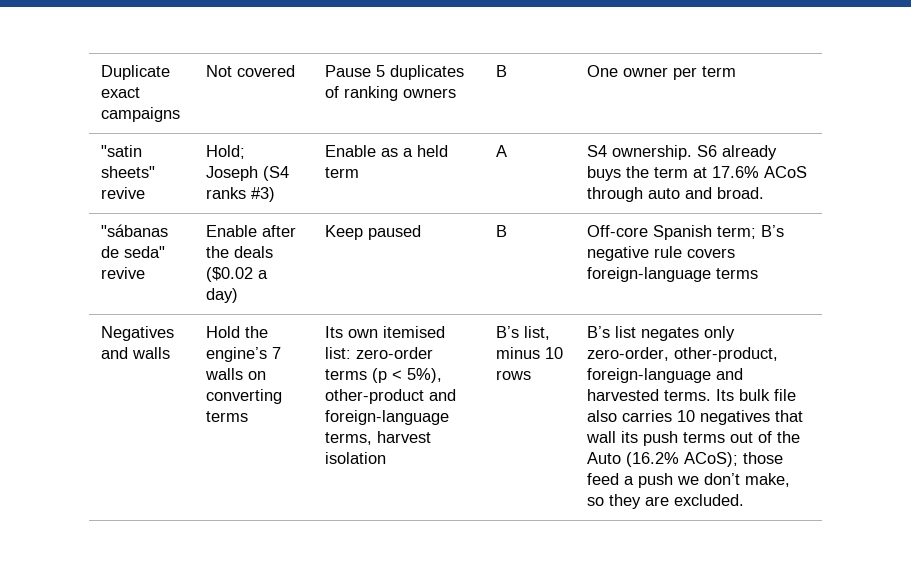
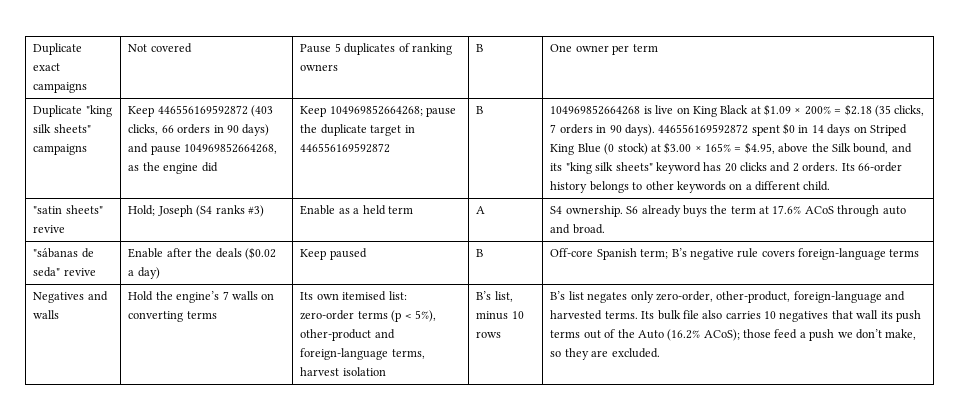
+ Duplicate "king silk sheets" campaigns | Keep 446556169592872 (403 clicks, 66 orders in 90 days) and pause 104969852664268, as the engine did | Keep 104969852664268; pause the duplicate target in 446556169592872 | B | 104969852664268 is live on King Black at $1.09 × 200% = $2.18 (35 clicks, 7 orders in 90 days). 446556169592872 spent $0 in 14 days on Striped King Blue (0 stock) at $3.00 × 165% = $4.95, above the Silk bound, and its "king silk sheets" keyword has 20 clicks and 2 orders. Its 66-order history belongs to other keywords on a different child.

